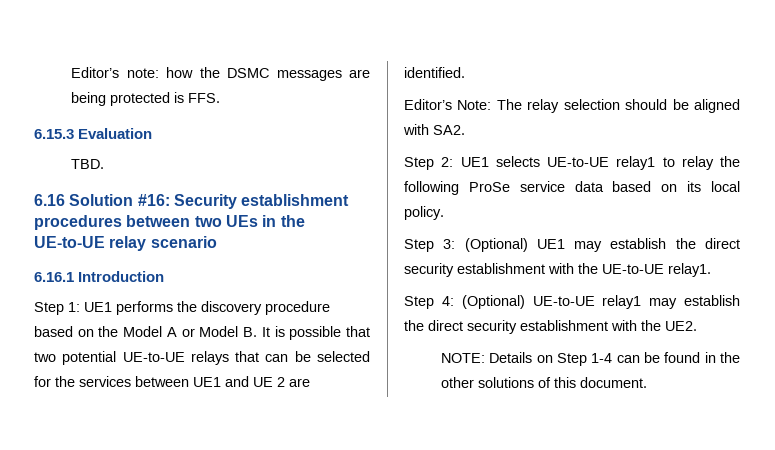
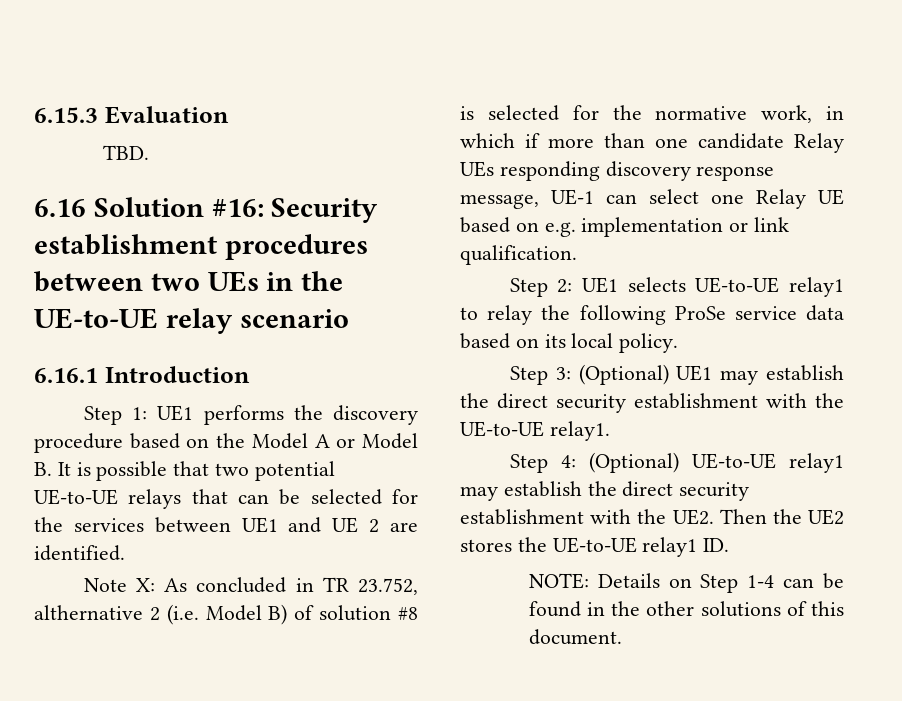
- Editor’s note: how the DSMC messages are being protected is FFS.
- Editor’s Note: The relay selection should be aligned with SA2.
+ Note X: As concluded in TR 23.752, althernative 2 (i.e. Model B) of solution #8 is selected for the normative work, in which if more than one candidate Relay UEs responding discovery response message, UE-1 can select one Relay UE based on e.g. implementation or link qualification.
- Step 4: (Optional) UE-to-UE relay1 may establish the direct security establishment with the UE2.
+ Step 4: (Optional) UE-to-UE relay1 may establish the direct security establishment with the UE2. Then the UE2 stores the UE-to-UE relay1 ID.

